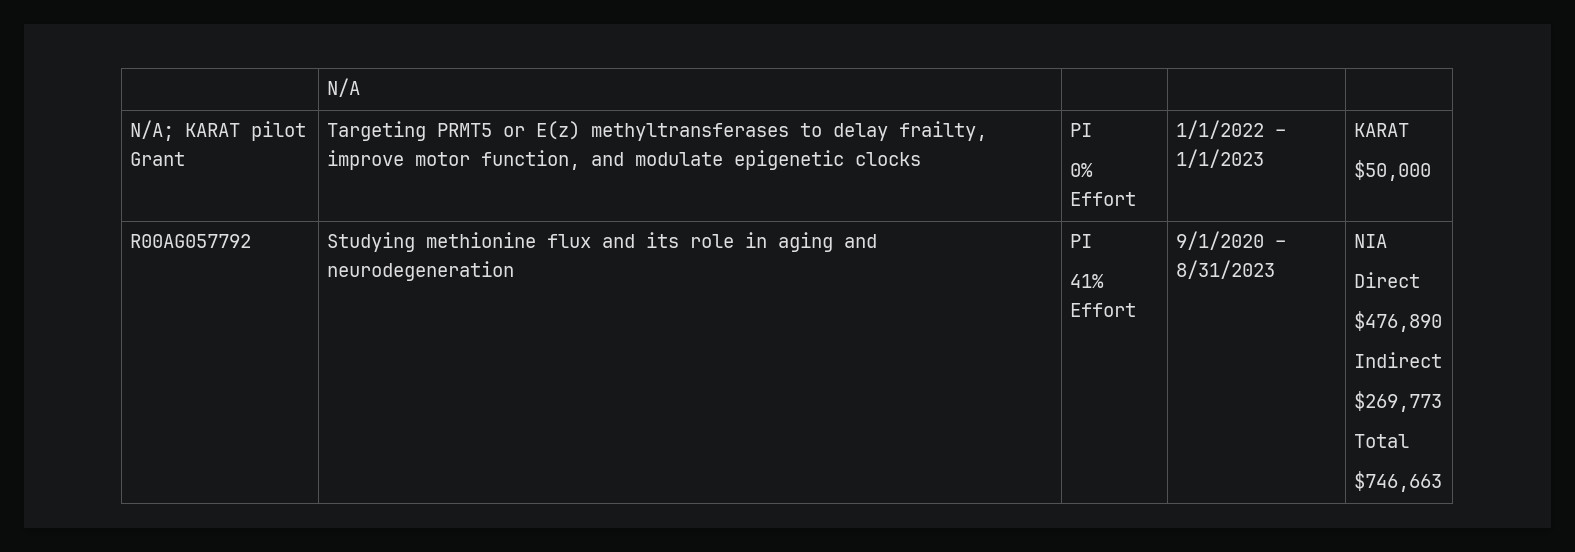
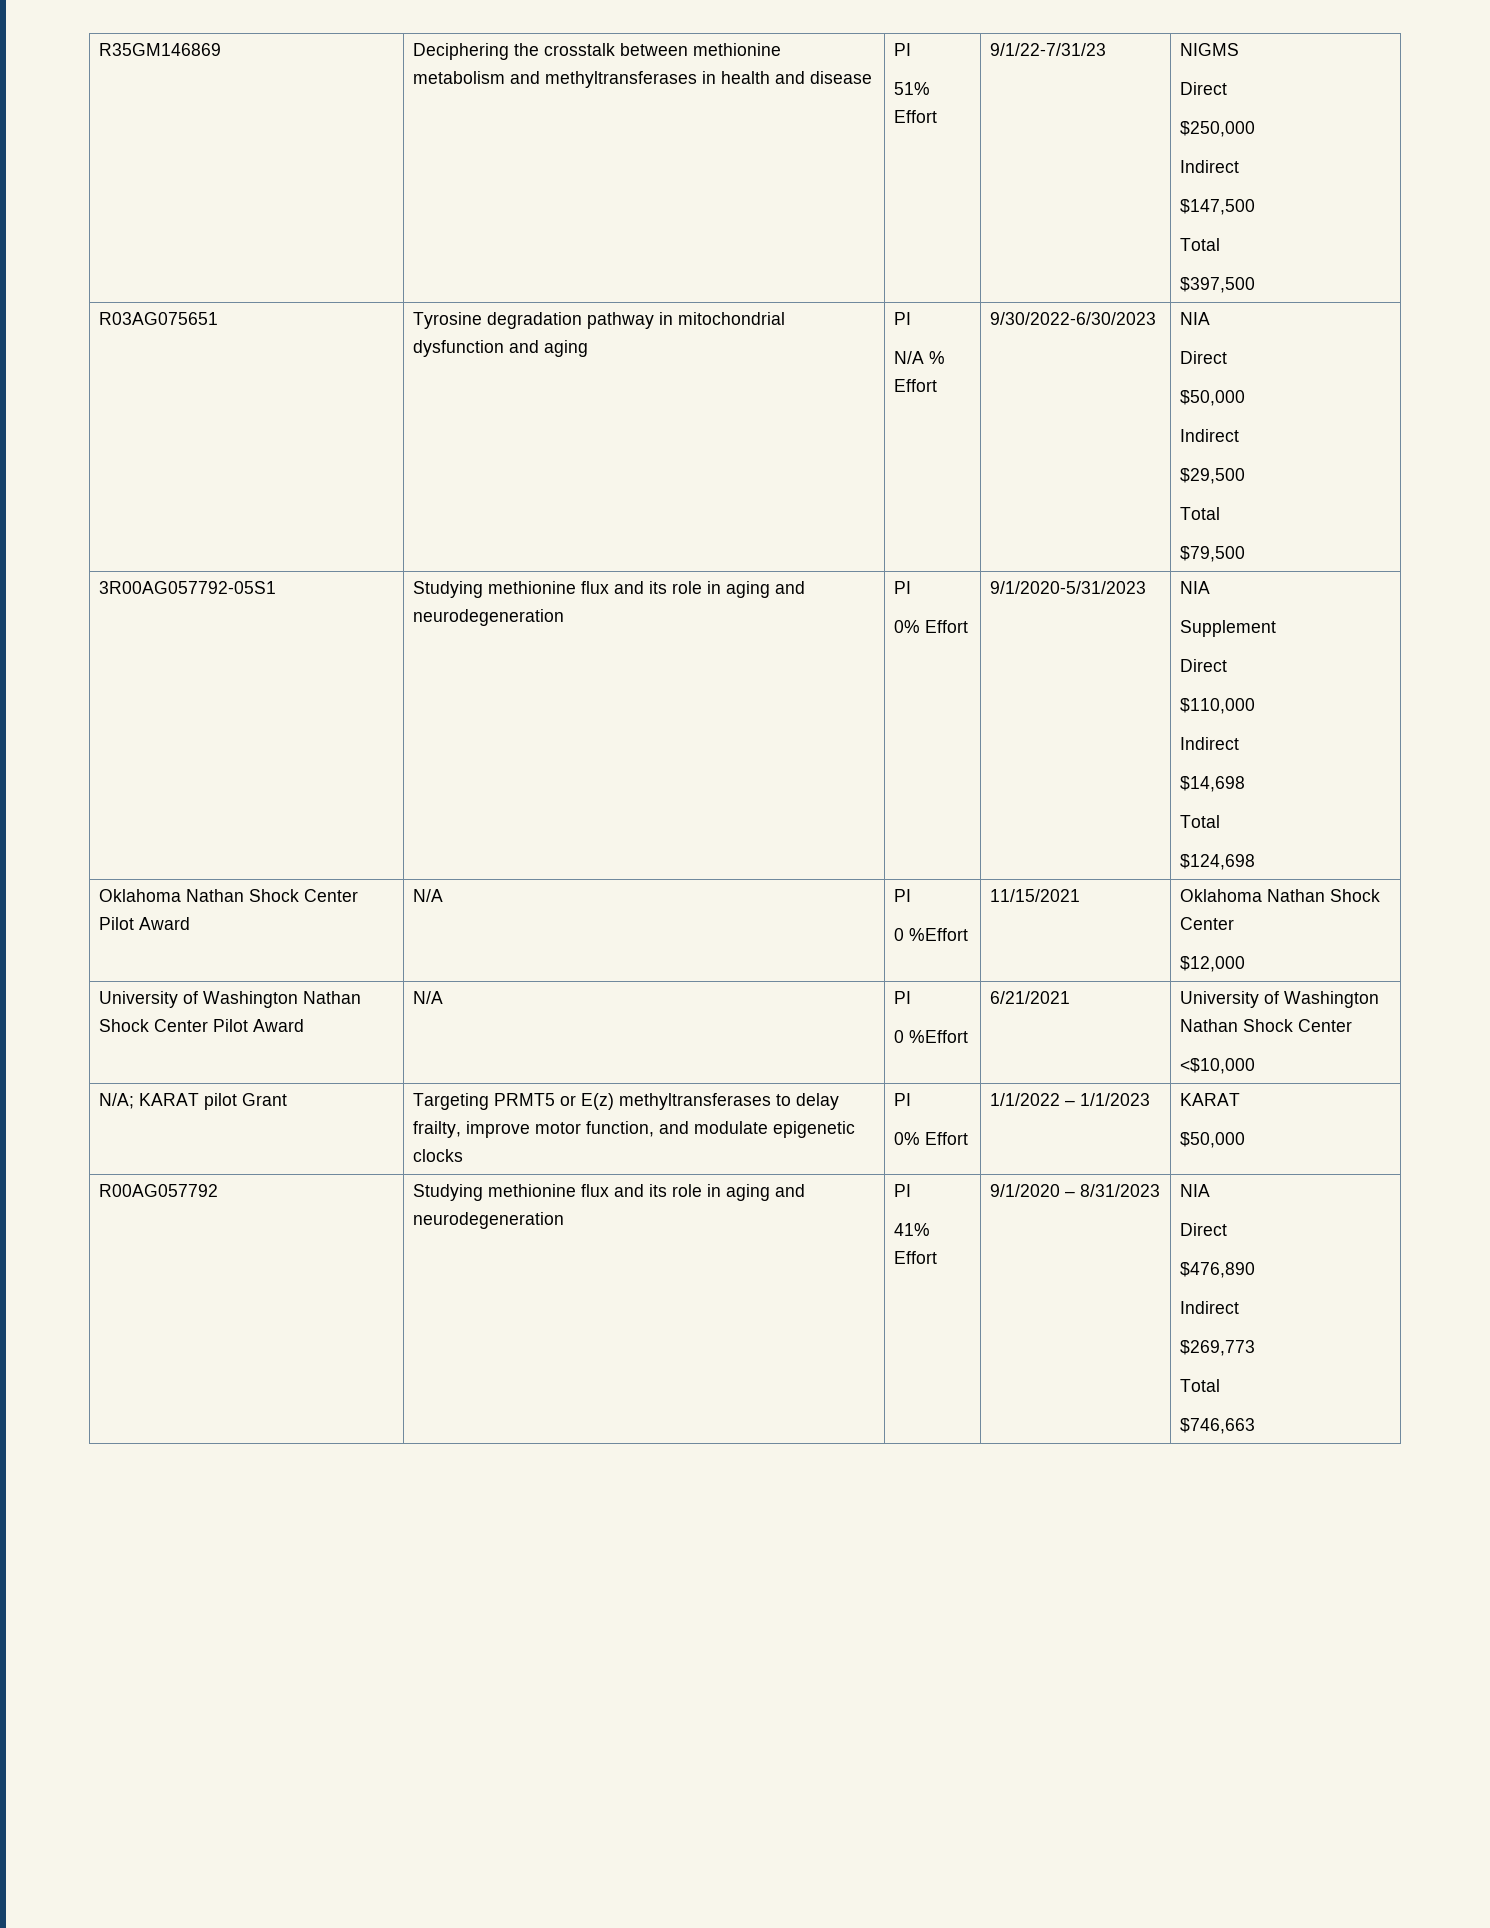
- | N/A | | |
+ R35GM146869 | Deciphering the crosstalk between methionine metabolism and methyltransferases in health and disease | PI
+ 51% Effort | 9/1/22-7/31/23 | NIGMS
+ Direct
+ $250,000
+ Indirect
+ $147,500
+ Total
+ $397,500
+ R03AG075651 | Tyrosine degradation pathway in mitochondrial dysfunction and aging | PI
+ N/A % Effort | 9/30/2022-6/30/2023 | NIA
+ Direct
+ $50,000
+ Indirect
+ $29,500
+ Total
+ $79,500
+ 3R00AG057792-05S1 | Studying methionine flux and its role in aging and neurodegeneration | PI
+ 0% Effort | 9/1/2020-5/31/2023 | NIA
+ Supplement
+ Direct
+ $110,000
+ Indirect
+ $14,698
+ Total
+ $124,698
+ Oklahoma Nathan Shock Center Pilot Award | N/A | PI
+ 0 %Effort | 11/15/2021 | Oklahoma Nathan Shock Center
+ $12,000
+ University of Washington Nathan Shock Center Pilot Award | N/A | PI
+ 0 %Effort | 6/21/2021 | University of Washington Nathan Shock Center
+ <$10,000

